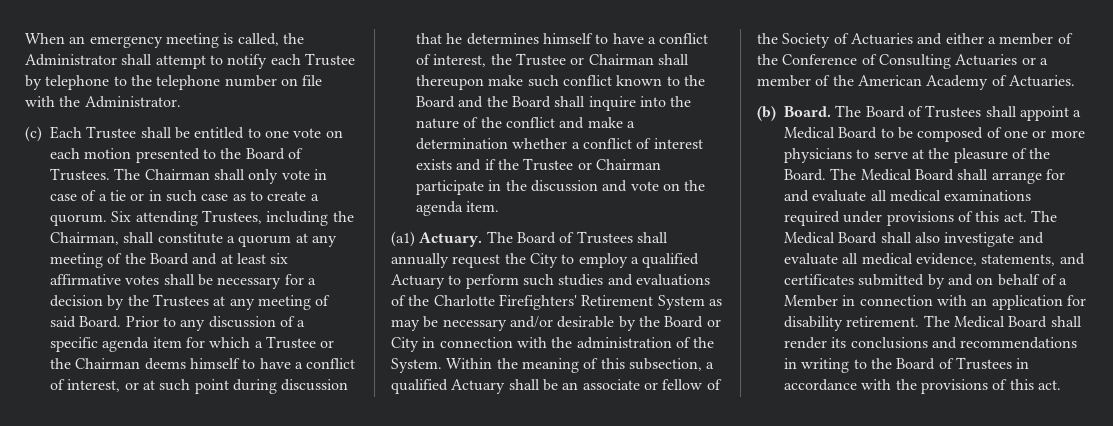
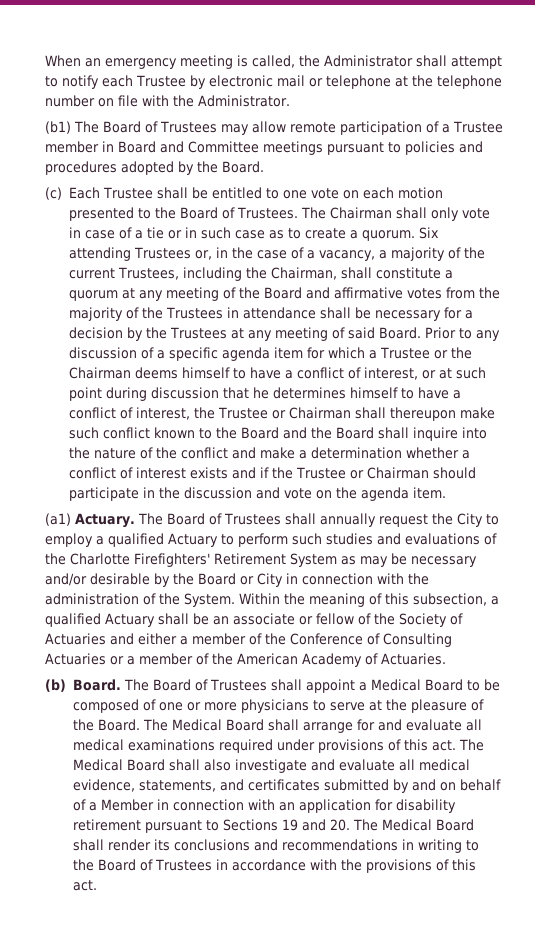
- When an emergency meeting is called, the Administrator shall attempt to notify each Trustee by telephone to the telephone number on file with the Administrator.
+ When an emergency meeting is called, the Administrator shall attempt to notify each Trustee by electronic mail or telephone at the telephone number on file with the Administrator.
+ (b1) The Board of Trustees may allow remote participation of a Trustee member in Board and Committee meetings pursuant to policies and procedures adopted by the Board.
- Six attending Trustees, including the Chairman, shall constitute a quorum at any meeting of the Board and at least six affirmative votes shall be necessary for a decision by the Trustees at any meeting of said Board.
+ Six attending Trustees or, in the case of a vacancy, a majority of the current Trustees, including the Chairman, shall constitute a quorum at any meeting of the Board and affirmative votes from the majority of the Trustees in attendance shall be necessary for a decision by the Trustees at any meeting of said Board.
- Prior to any discussion of a specific agenda item for which a Trustee or the Chairman deems himself to have a conflict of interest, or at such point during discussion that he determines himself to have a conflict of interest, the Trustee or Chairman shall thereupon make such conflict known to the Board and the Board shall inquire into the nature of the conflict and make a determination whether a conflict of interest exists and if the Trustee or Chairman participate in the discussion and vote on the agenda item.
+ Prior to any discussion of a specific agenda item for which a Trustee or the Chairman deems himself to have a conflict of interest, or at such point during discussion that he determines himself to have a conflict of interest, the Trustee or Chairman shall thereupon make such conflict known to the Board and the Board shall inquire into the nature of the conflict and make a determination whether a conflict of interest exists and if the Trustee or Chairman should participate in the discussion and vote on the agenda item.
- The Medical Board shall also investigate and evaluate all medical evidence, statements, and certificates submitted by and on behalf of a Member in connection with an application for disability retirement. The Medical Board shall render its conclusions and recommendations in writing to the Board of Trustees in accordance with the provisions of this act.
+ The Medical Board shall also investigate and evaluate all medical evidence, statements, and certificates submitted by and on behalf of a Member in connection with an application for disability retirement pursuant to Sections 19 and 20. The Medical Board shall render its conclusions and recommendations in writing to the Board of Trustees in accordance with the provisions of this act.

